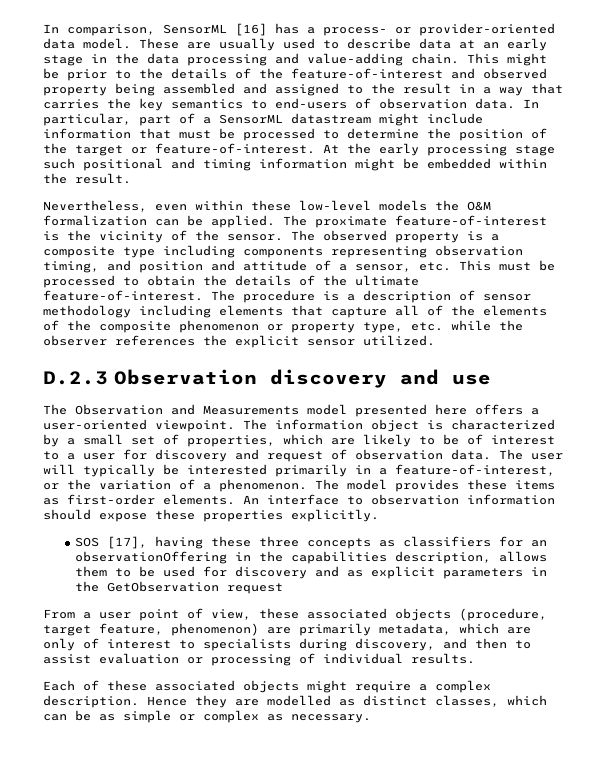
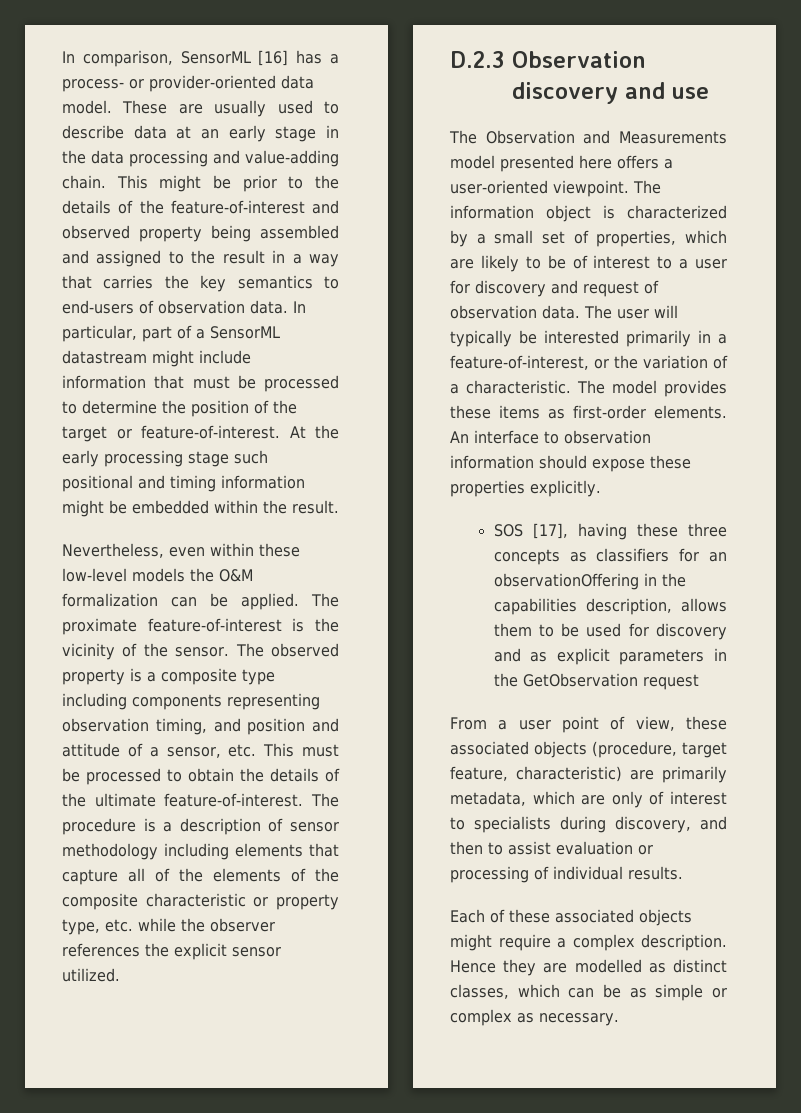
- The procedure is a description of sensor methodology including elements that capture all of the elements of the composite phenomenon or property type, etc. while the observer references the explicit sensor utilized.
+ The procedure is a description of sensor methodology including elements that capture all of the elements of the composite characteristic or property type, etc. while the observer references the explicit sensor utilized.
- The user will typically be interested primarily in a feature-of-interest, or the variation of a phenomenon.
+ The user will typically be interested primarily in a feature-of-interest, or the variation of a characteristic.
- From a user point of view, these associated objects (procedure, target feature, phenomenon) are primarily metadata, which are only of interest to specialists during discovery, and then to assist evaluation or processing of individual results.
+ From a user point of view, these associated objects (procedure, target feature, characteristic) are primarily metadata, which are only of interest to specialists during discovery, and then to assist evaluation or processing of individual results.

